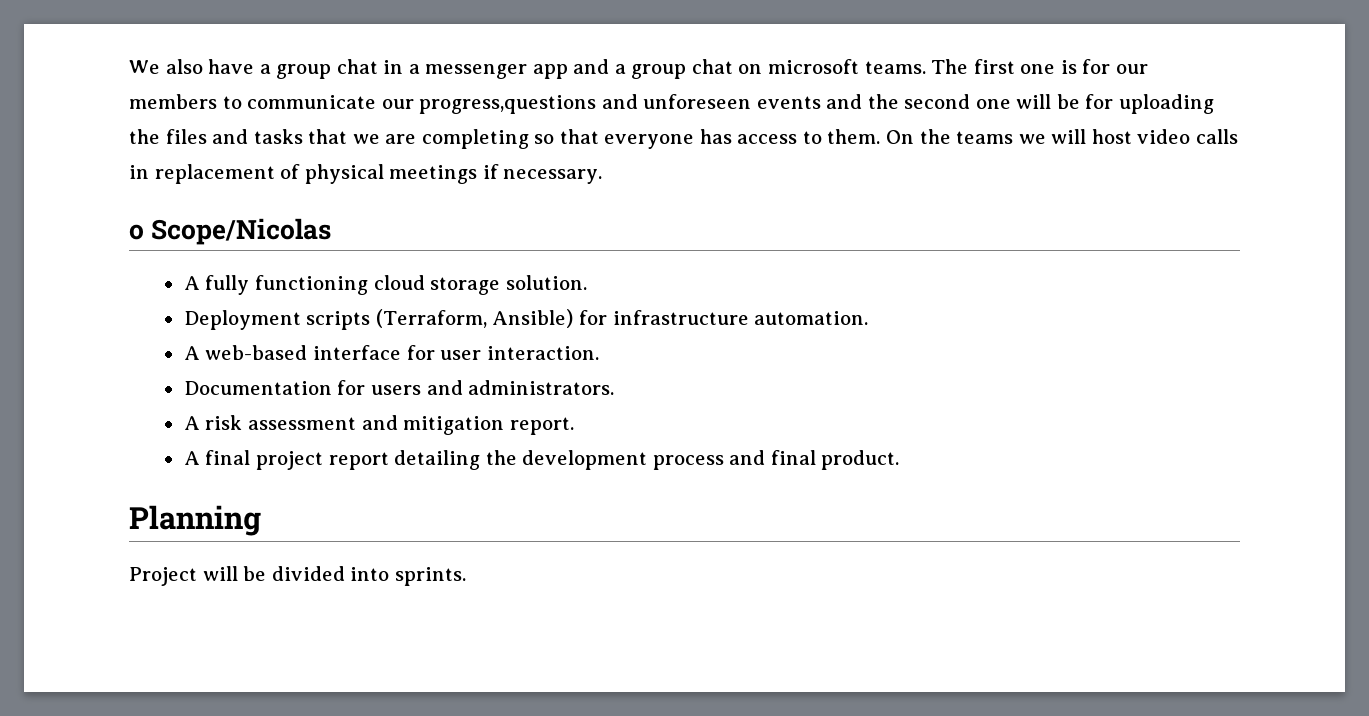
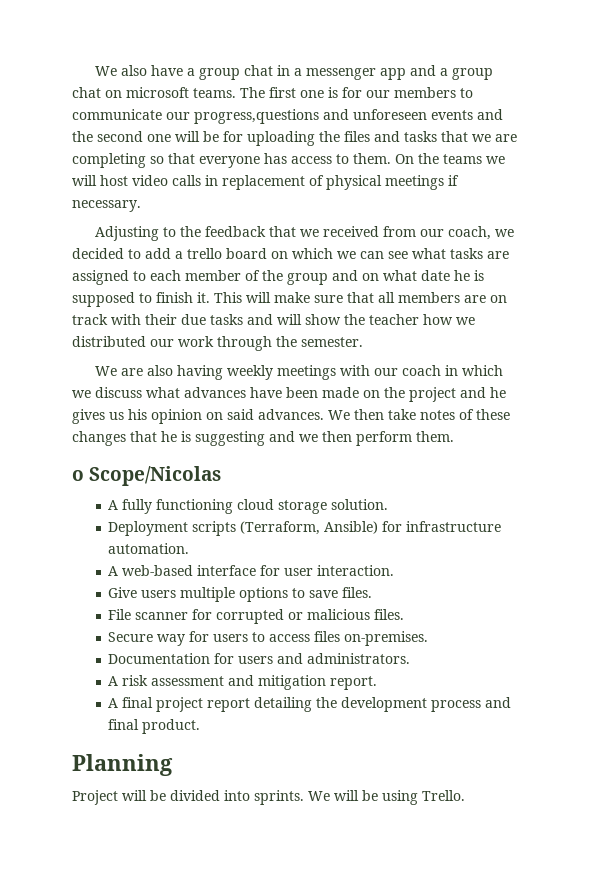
+ Adjusting to the feedback that we received from our coach, we decided to add a trello board on which we can see what tasks are assigned to each member of the group and on what date he is supposed to finish it. This will make sure that all members are on track with their due tasks and will show the teacher how we distributed our work through the semester.
+ We are also having weekly meetings with our coach in which we discuss what advances have been made on the project and he gives us his opinion on said advances. We then take notes of these changes that he is suggesting and we then perform them.
+ Give users multiple options to save files.
+ File scanner for corrupted or malicious files.
+ Secure way for users to access files on-premises.
+ We will be using Trello.

